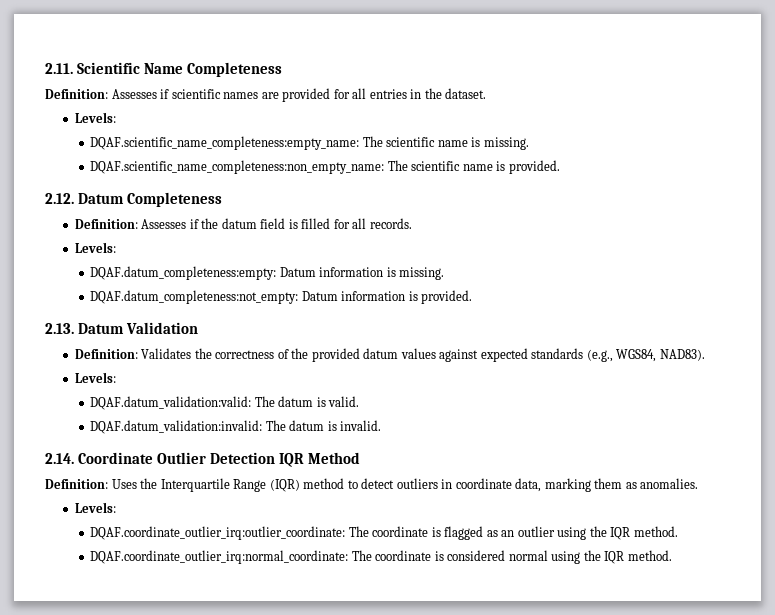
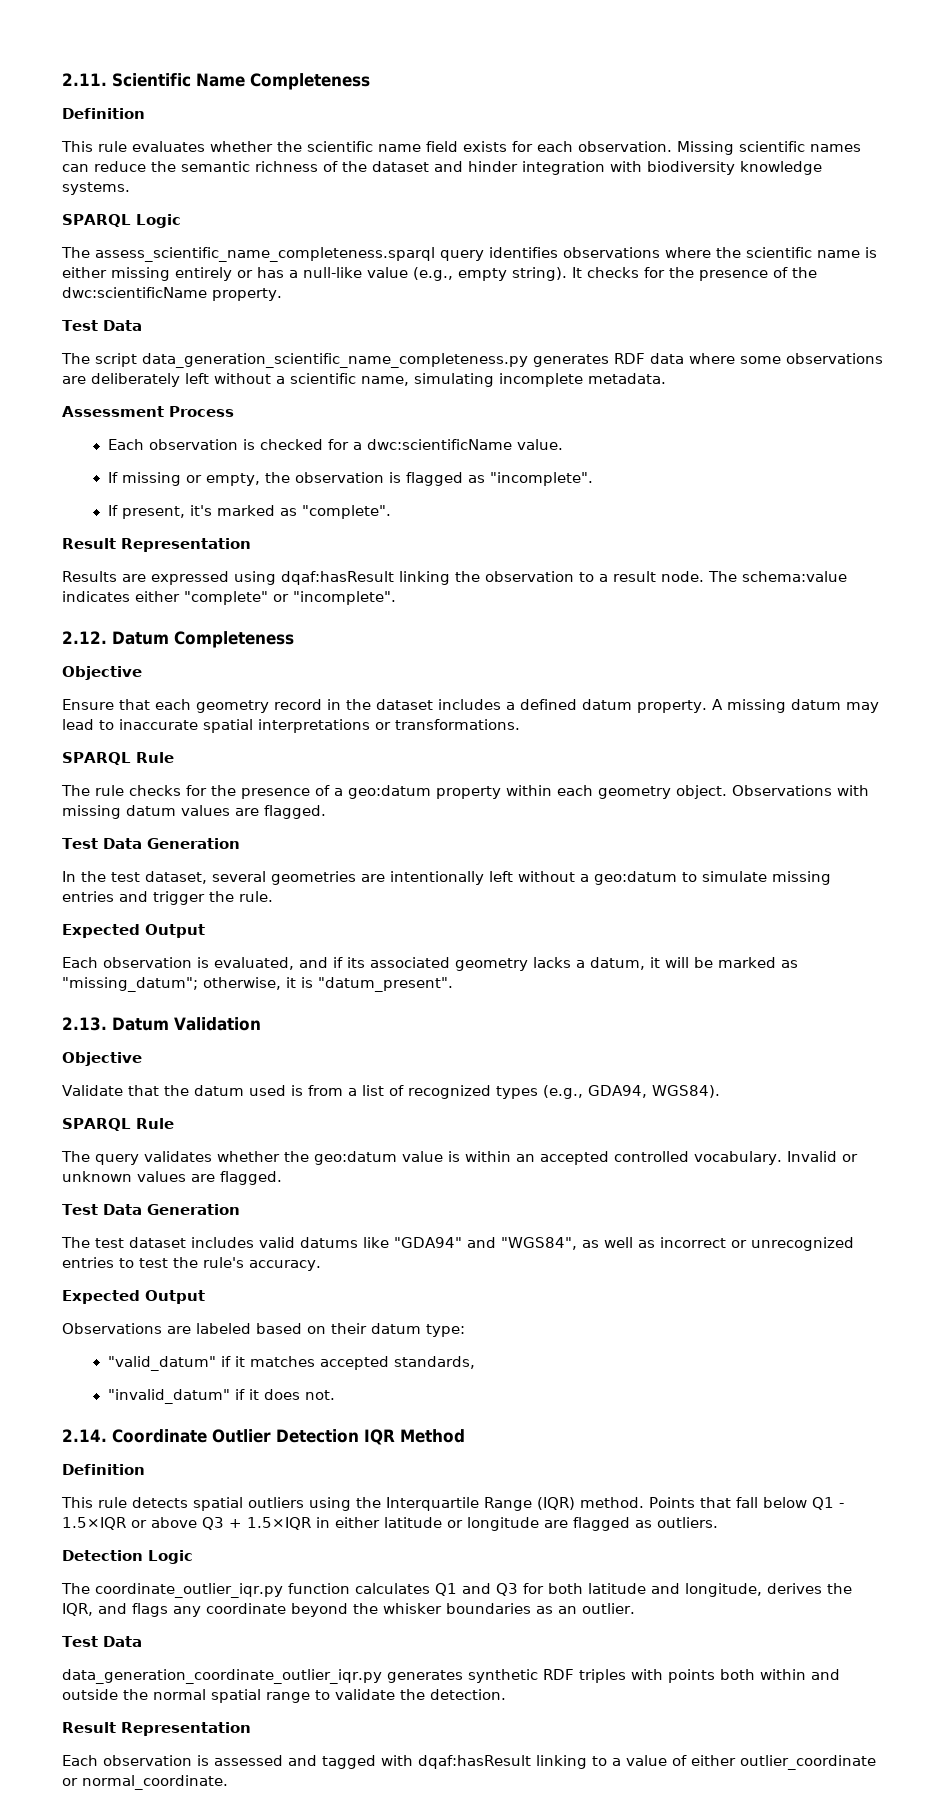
  2.11. Scientific Name Completeness
- Definition: Assesses if scientific names are provided for all entries in the dataset.
- Levels:
- DQAF.scientific_name_completeness:empty_name: The scientific name is missing.
- DQAF.scientific_name_completeness:non_empty_name: The scientific name is provided.
+ Definition
+ This rule evaluates whether the scientific name field exists for each observation. Missing scientific names can reduce the semantic richness of the dataset and hinder integration with biodiversity knowledge systems.
+ SPARQL Logic
+ The assess_scientific_name_completeness.sparql query identifies observations where the scientific name is either missing entirely or has a null-like value (e.g., empty string). It checks for the presence of the dwc:scientificName property.
+ Test Data
+ The script data_generation_scientific_name_completeness.py generates RDF data where some observations are deliberately left without a scientific name, simulating incomplete metadata.
+ Assessment Process
+ Each observation is checked for a dwc:scientificName value.
+ If missing or empty, the observation is flagged as "incomplete".
+ If present, it's marked as "complete".
+ Result Representation
+ Results are expressed using dqaf:hasResult linking the observation to a result node. The schema:value indicates either "complete" or "incomplete".
  2.12. Datum Completeness
- Definition: Assesses if the datum field is filled for all records.
- Levels:
- DQAF.datum_completeness:empty: Datum information is missing.
- DQAF.datum_completeness:not_empty: Datum information is provided.
+ Objective
+ Ensure that each geometry record in the dataset includes a defined datum property. A missing datum may lead to inaccurate spatial interpretations or transformations.
+ SPARQL Rule
+ The rule checks for the presence of a geo:datum property within each geometry object. Observations with missing datum values are flagged.
+ Test Data Generation
+ In the test dataset, several geometries are intentionally left without a geo:datum to simulate missing entries and trigger the rule.
+ Expected Output
+ Each observation is evaluated, and if its associated geometry lacks a datum, it will be marked as "missing_datum"; otherwise, it is "datum_present".
  2.13. Datum Validation
- Definition: Validates the correctness of the provided datum values against expected standards (e.g., WGS84, NAD83).
- Levels:
- DQAF.datum_validation:valid: The datum is valid.
- DQAF.datum_validation:invalid: The datum is invalid.
+ Objective
+ Validate that the datum used is from a list of recognized types (e.g., GDA94, WGS84).
+ SPARQL Rule
+ The query validates whether the geo:datum value is within an accepted controlled vocabulary. Invalid or unknown values are flagged.
+ Test Data Generation
+ The test dataset includes valid datums like "GDA94" and "WGS84", as well as incorrect or unrecognized entries to test the rule's accuracy.
+ Expected Output
+ Observations are labeled based on their datum type:
+ "valid_datum" if it matches accepted standards,
+ "invalid_datum" if it does not.
  2.14. Coordinate Outlier Detection IQR Method
- Definition: Uses the Interquartile Range (IQR) method to detect outliers in coordinate data, marking them as anomalies.
- Levels:
- DQAF.coordinate_outlier_irq:outlier_coordinate: The coordinate is flagged as an outlier using the IQR method.
- DQAF.coordinate_outlier_irq:normal_coordinate: The coordinate is considered normal using the IQR method.
+ Definition
+ This rule detects spatial outliers using the Interquartile Range (IQR) method. Points that fall below Q1 - 1.5×IQR or above Q3 + 1.5×IQR in either latitude or longitude are flagged as outliers.
+ Detection Logic
+ The coordinate_outlier_iqr.py function calculates Q1 and Q3 for both latitude and longitude, derives the IQR, and flags any coordinate beyond the whisker boundaries as an outlier.
+ Test Data
+ data_generation_coordinate_outlier_iqr.py generates synthetic RDF triples with points both within and outside the normal spatial range to validate the detection.
+ Result Representation
+ Each observation is assessed and tagged with dqaf:hasResult linking to a value of either outlier_coordinate or normal_coordinate.

